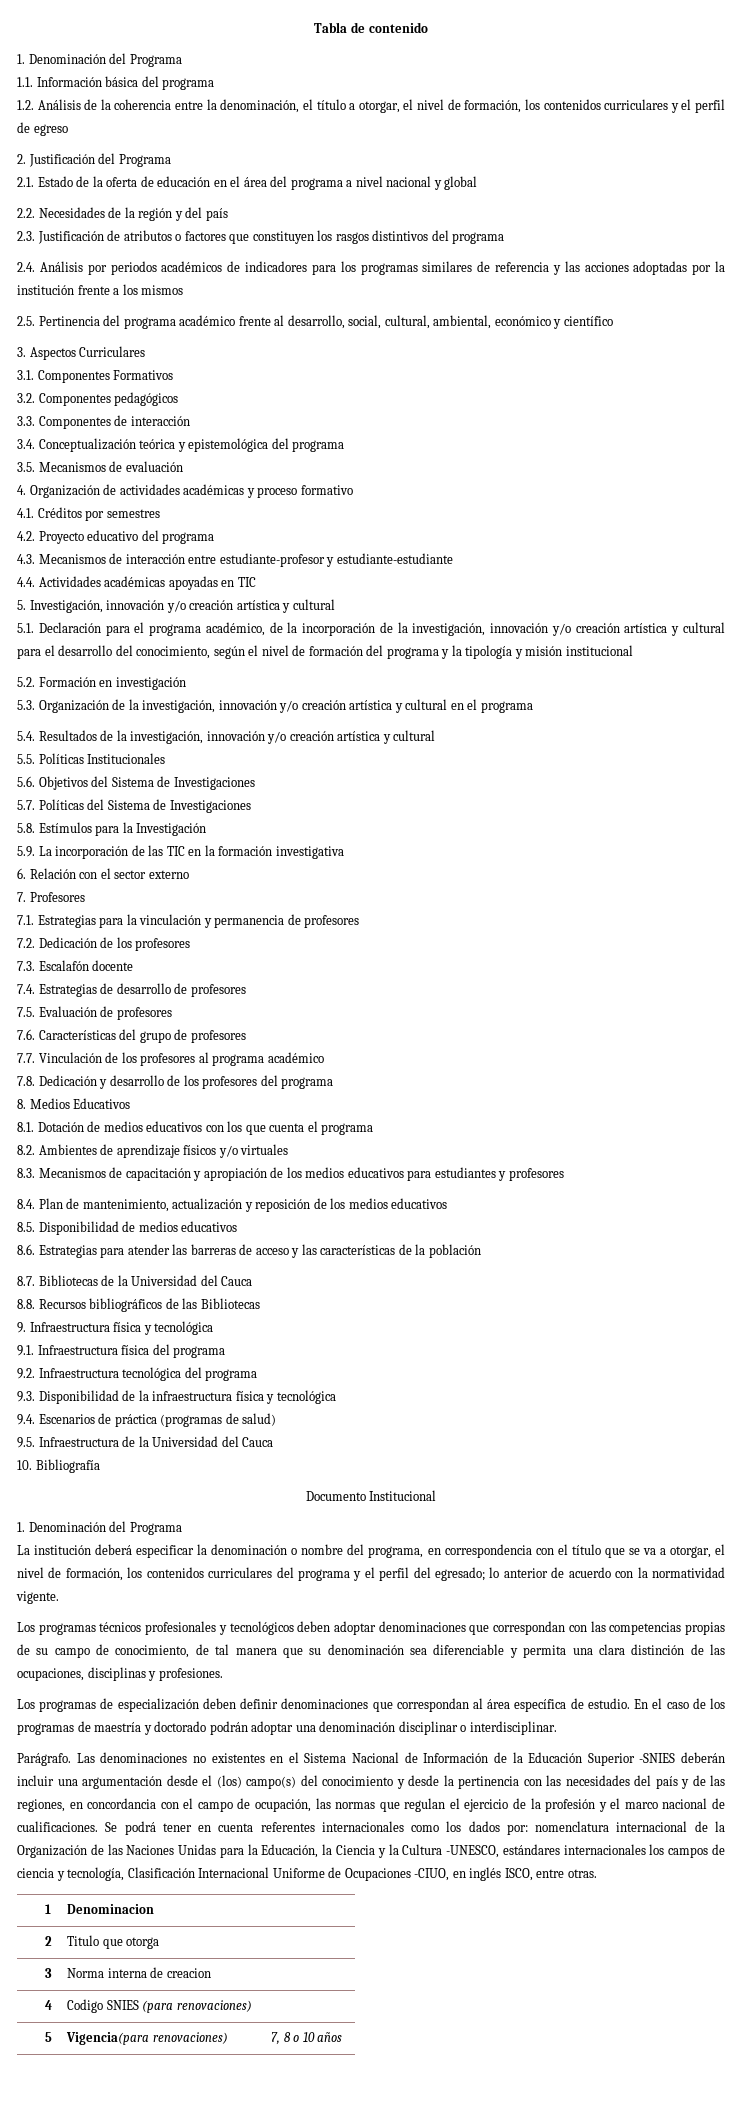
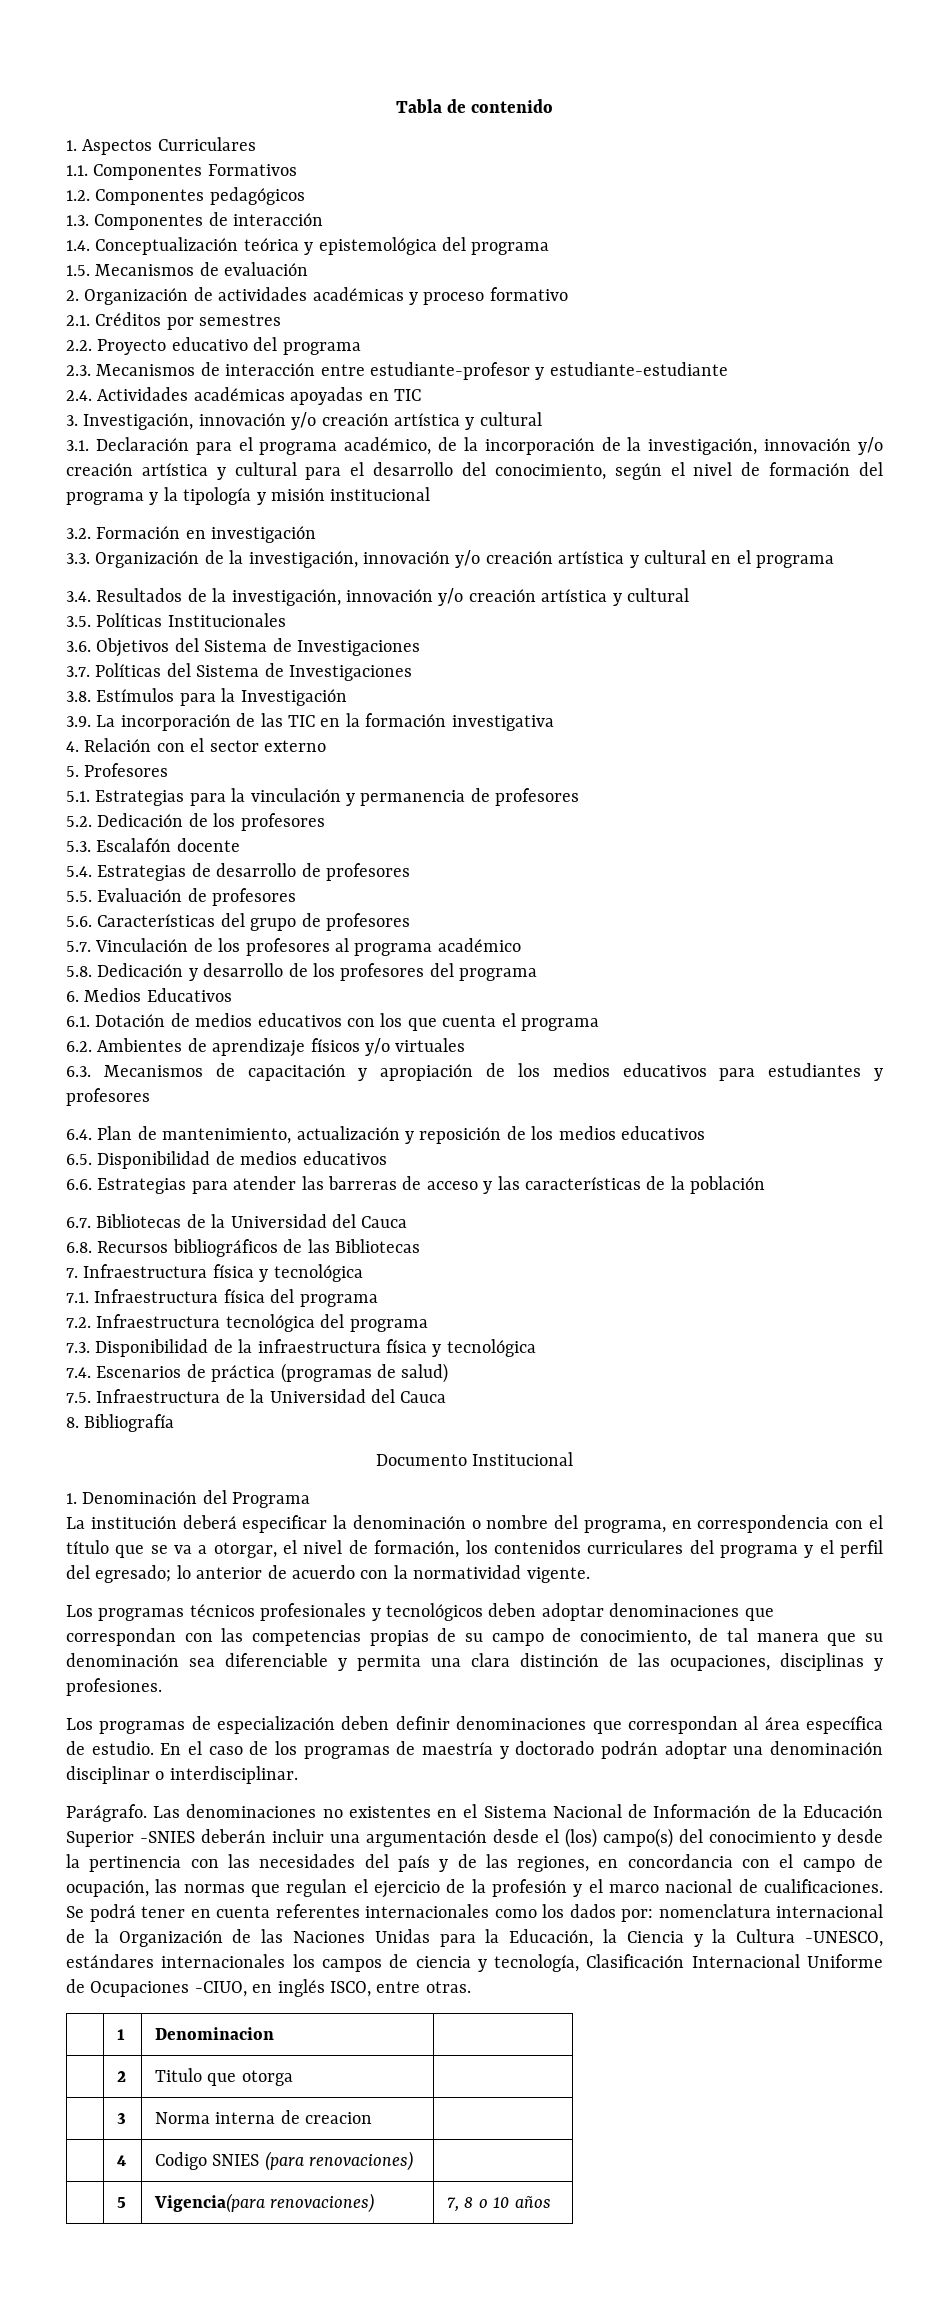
  Tabla de contenido
- 1. Denominación del Programa
- 1.1. Información básica del programa
- 1.2. Análisis de la coherencia entre la denominación, el título a otorgar, el nivel de formación, los contenidos curriculares y el perfil de egreso
- 2. Justificación del Programa
- 2.1. Estado de la oferta de educación en el área del programa a nivel nacional y global
- 2.2. Necesidades de la región y del país
- 2.3. Justificación de atributos o factores que constituyen los rasgos distintivos del programa
- 2.4. Análisis por periodos académicos de indicadores para los programas similares de referencia y las acciones adoptadas por la institución frente a los mismos
- 2.5. Pertinencia del programa académico frente al desarrollo, social, cultural, ambiental, económico y científico
- 3. Aspectos Curriculares
+ 1. Aspectos Curriculares
- 3.1. Componentes Formativos
+ 1.1. Componentes Formativos
- 3.2. Componentes pedagógicos
+ 1.2. Componentes pedagógicos
- 3.3. Componentes de interacción
+ 1.3. Componentes de interacción
- 3.4. Conceptualización teórica y epistemológica del programa
+ 1.4. Conceptualización teórica y epistemológica del programa
- 3.5. Mecanismos de evaluación
+ 1.5. Mecanismos de evaluación
- 4. Organización de actividades académicas y proceso formativo
+ 2. Organización de actividades académicas y proceso formativo
- 4.1. Créditos por semestres
+ 2.1. Créditos por semestres
- 4.2. Proyecto educativo del programa
+ 2.2. Proyecto educativo del programa
- 4.3. Mecanismos de interacción entre estudiante-profesor y estudiante-estudiante
+ 2.3. Mecanismos de interacción entre estudiante-profesor y estudiante-estudiante
- 4.4. Actividades académicas apoyadas en TIC
+ 2.4. Actividades académicas apoyadas en TIC
- 5. Investigación, innovación y/o creación artística y cultural
+ 3. Investigación, innovación y/o creación artística y cultural
- 5.1. Declaración para el programa académico, de la incorporación de la investigación, innovación y/o creación artística y cultural para el desarrollo del conocimiento, según el nivel de formación del programa y la tipología y misión institucional
+ 3.1. Declaración para el programa académico, de la incorporación de la investigación, innovación y/o creación artística y cultural para el desarrollo del conocimiento, según el nivel de formación del programa y la tipología y misión institucional
- 5.2. Formación en investigación
+ 3.2. Formación en investigación
- 5.3. Organización de la investigación, innovación y/o creación artística y cultural en el programa
+ 3.3. Organización de la investigación, innovación y/o creación artística y cultural en el programa
- 5.4. Resultados de la investigación, innovación y/o creación artística y cultural
+ 3.4. Resultados de la investigación, innovación y/o creación artística y cultural
- 5.5. Políticas Institucionales
+ 3.5. Políticas Institucionales
- 5.6. Objetivos del Sistema de Investigaciones
+ 3.6. Objetivos del Sistema de Investigaciones
- 5.7. Políticas del Sistema de Investigaciones
+ 3.7. Políticas del Sistema de Investigaciones
- 5.8. Estímulos para la Investigación
+ 3.8. Estímulos para la Investigación
- 5.9. La incorporación de las TIC en la formación investigativa
+ 3.9. La incorporación de las TIC en la formación investigativa
- 6. Relación con el sector externo
+ 4. Relación con el sector externo
- 7. Profesores
+ 5. Profesores
- 7.1. Estrategias para la vinculación y permanencia de profesores
+ 5.1. Estrategias para la vinculación y permanencia de profesores
- 7.2. Dedicación de los profesores
+ 5.2. Dedicación de los profesores
- 7.3. Escalafón docente
+ 5.3. Escalafón docente
- 7.4. Estrategias de desarrollo de profesores
+ 5.4. Estrategias de desarrollo de profesores
- 7.5. Evaluación de profesores
+ 5.5. Evaluación de profesores
- 7.6. Características del grupo de profesores
+ 5.6. Características del grupo de profesores
- 7.7. Vinculación de los profesores al programa académico
+ 5.7. Vinculación de los profesores al programa académico
- 7.8. Dedicación y desarrollo de los profesores del programa
+ 5.8. Dedicación y desarrollo de los profesores del programa
- 8. Medios Educativos
+ 6. Medios Educativos
- 8.1. Dotación de medios educativos con los que cuenta el programa
+ 6.1. Dotación de medios educativos con los que cuenta el programa
- 8.2. Ambientes de aprendizaje físicos y/o virtuales
+ 6.2. Ambientes de aprendizaje físicos y/o virtuales
- 8.3. Mecanismos de capacitación y apropiación de los medios educativos para estudiantes y profesores
+ 6.3. Mecanismos de capacitación y apropiación de los medios educativos para estudiantes y profesores
- 8.4. Plan de mantenimiento, actualización y reposición de los medios educativos
+ 6.4. Plan de mantenimiento, actualización y reposición de los medios educativos
- 8.5. Disponibilidad de medios educativos
+ 6.5. Disponibilidad de medios educativos
- 8.6. Estrategias para atender las barreras de acceso y las características de la población
+ 6.6. Estrategias para atender las barreras de acceso y las características de la población
- 8.7. Bibliotecas de la Universidad del Cauca
+ 6.7. Bibliotecas de la Universidad del Cauca
- 8.8. Recursos bibliográficos de las Bibliotecas
+ 6.8. Recursos bibliográficos de las Bibliotecas
- 9. Infraestructura física y tecnológica
+ 7. Infraestructura física y tecnológica
- 9.1. Infraestructura física del programa
+ 7.1. Infraestructura física del programa
- 9.2. Infraestructura tecnológica del programa
+ 7.2. Infraestructura tecnológica del programa
- 9.3. Disponibilidad de la infraestructura física y tecnológica
+ 7.3. Disponibilidad de la infraestructura física y tecnológica
- 9.4. Escenarios de práctica (programas de salud)
+ 7.4. Escenarios de práctica (programas de salud)
- 9.5. Infraestructura de la Universidad del Cauca
+ 7.5. Infraestructura de la Universidad del Cauca
- 10. Bibliografía
+ 8. Bibliografía

